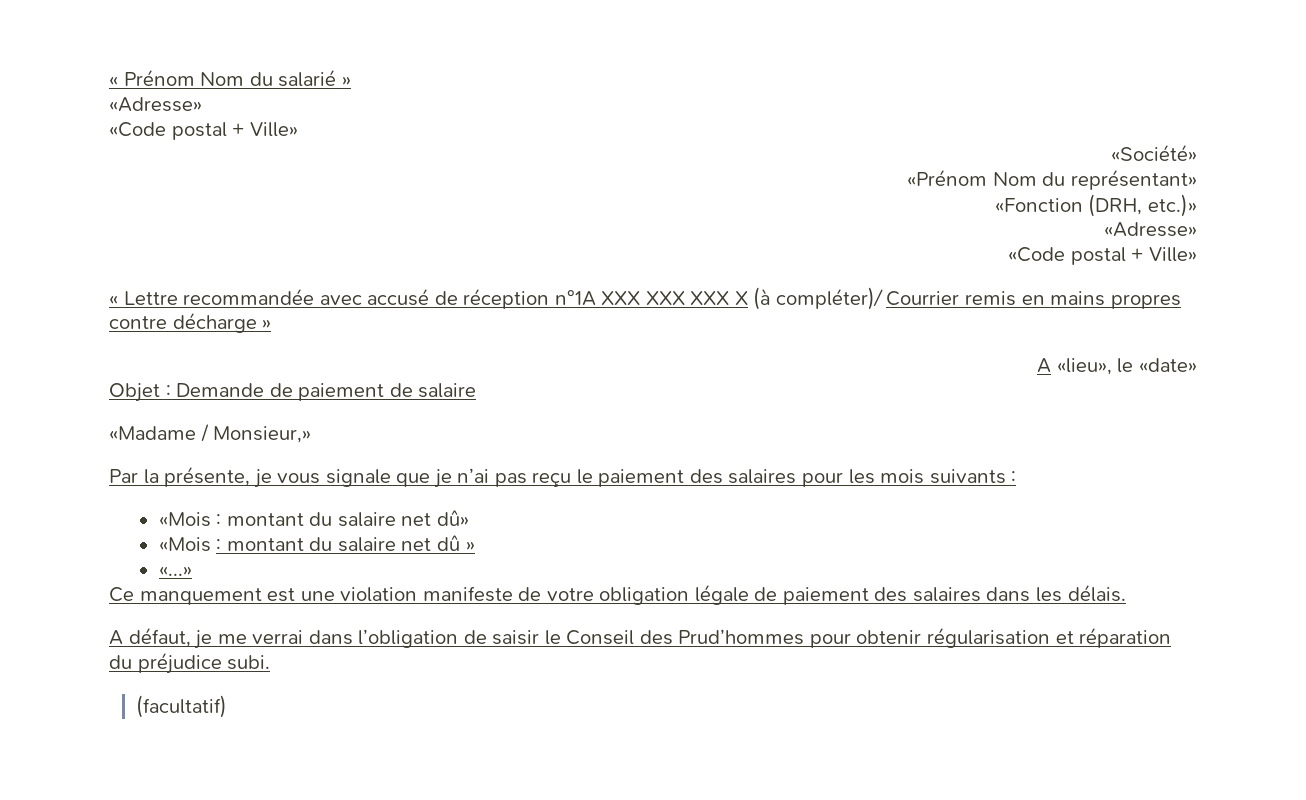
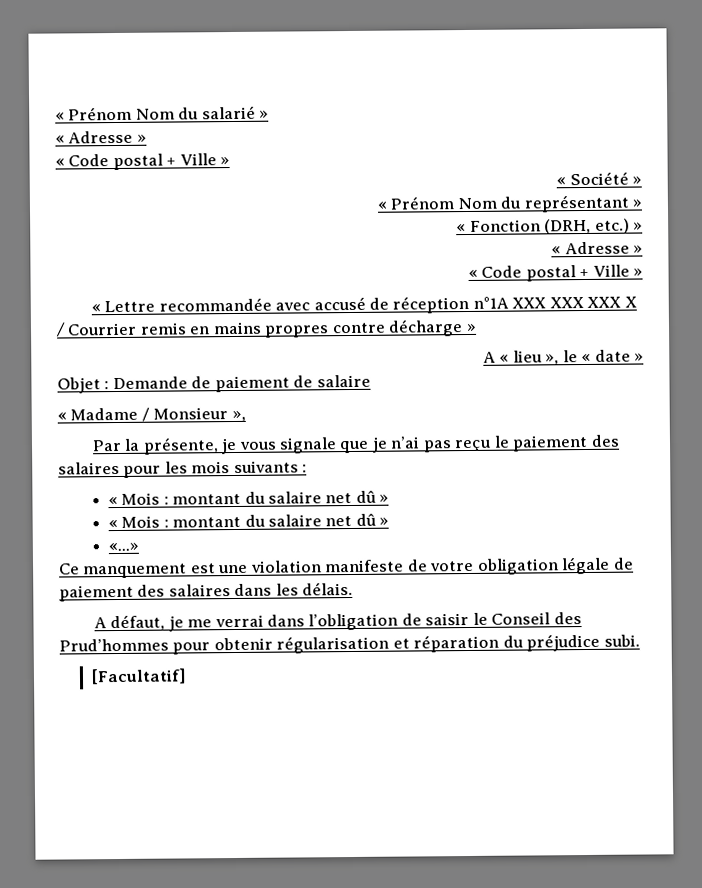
  « Prénom Nom du salarié »
- «Adresse»
- «Code postal + Ville»
- «Société»
- «Prénom Nom du représentant»
- «Fonction (DRH, etc.)»
- «Adresse»
- «Code postal + Ville»
+ « Adresse »
+ « Code postal + Ville »
+ « Société »
+ « Prénom Nom du représentant »
+ « Fonction (DRH, etc.) »
+ « Adresse »
+ « Code postal + Ville »
- « Lettre recommandée avec accusé de réception n°1A XXX XXX XXX X (à compléter)/ Courrier remis en mains propres contre décharge »
+ « Lettre recommandée avec accusé de réception n°1A XXX XXX XXX X / Courrier remis en mains propres contre décharge »
- A «lieu», le «date»
+ A « lieu », le « date »
- «Madame / Monsieur,»
+ « Madame / Monsieur »,
  Par la présente, je vous signale que je n’ai pas reçu le paiement des salaires pour les mois suivants :
- «Mois : montant du salaire net dû»
- «Mois : montant du salaire net dû »
+ « Mois : montant du salaire net dû »
+ « Mois : montant du salaire net dû »
- (facultatif)
+ [Facultatif]

